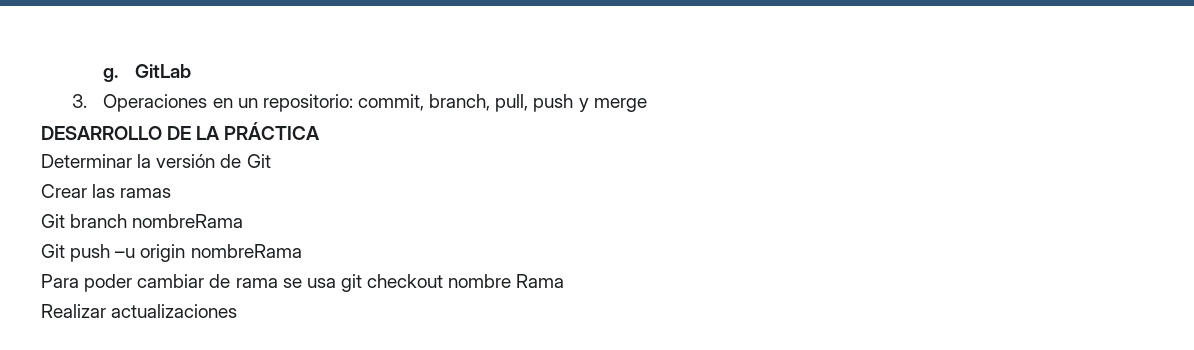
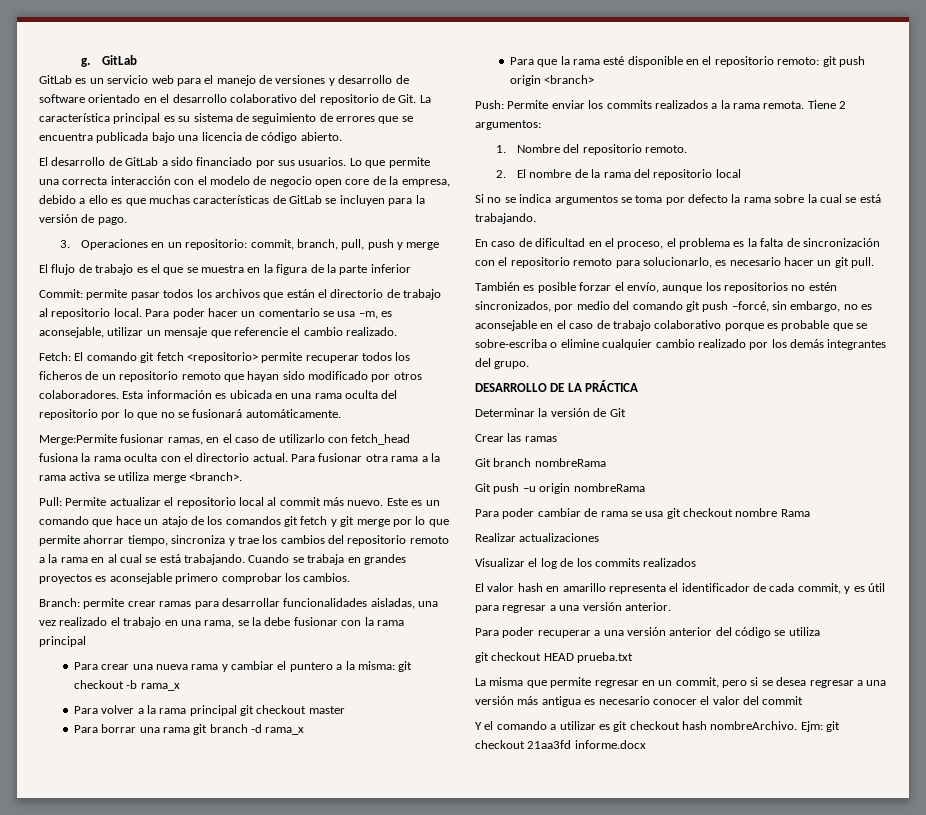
+ GitLab es un servicio web para el manejo de versiones y desarrollo de software orientado en el desarrollo colaborativo del repositorio de Git. La característica principal es su sistema de seguimiento de errores que se encuentra publicada bajo una licencia de código abierto.
+ El desarrollo de GitLab a sido financiado por sus usuarios. Lo que permite una correcta interacción con el modelo de negocio open core de la empresa, debido a ello es que muchas características de GitLab se incluyen para la versión de pago.
+ El flujo de trabajo es el que se muestra en la figura de la parte inferior
+ Commit: permite pasar todos los archivos que están el directorio de trabajo al repositorio local. Para poder hacer un comentario se usa –m, es aconsejable, utilizar un mensaje que referencie el cambio realizado.
+ Fetch: El comando git fetch <repositorio> permite recuperar todos los ficheros de un repositorio remoto que hayan sido modificado por otros colaboradores. Esta información es ubicada en una rama oculta del repositorio por lo que no se fusionará automáticamente.
+ Merge:Permite fusionar ramas, en el caso de utilizarlo con fetch_head fusiona la rama oculta con el directorio actual. Para fusionar otra rama a la rama activa se utiliza merge <branch>.
+ Pull: Permite actualizar el repositorio local al commit más nuevo. Este es un comando que hace un atajo de los comandos git fetch y git merge por lo que permite ahorrar tiempo, sincroniza y trae los cambios del repositorio remoto a la rama en al cual se está trabajando. Cuando se trabaja en grandes proyectos es aconsejable primero comprobar los cambios.
+ Branch: permite crear ramas para desarrollar funcionalidades aisladas, una vez realizado el trabajo en una rama, se la debe fusionar con la rama principal
+ Para crear una nueva rama y cambiar el puntero a la misma: git checkout -b rama_x
+ Para volver a la rama principal git checkout master
+ Para borrar una rama git branch -d rama_x
+ Para que la rama esté disponible en el repositorio remoto: git push origin <branch>
+ Push: Permite enviar los commits realizados a la rama remota. Tiene 2 argumentos:
+ 1. Nombre del repositorio remoto.
+ 2. El nombre de la rama del repositorio local
+ Si no se indica argumentos se toma por defecto la rama sobre la cual se está trabajando.
+ En caso de dificultad en el proceso, el problema es la falta de sincronización con el repositorio remoto para solucionarlo, es necesario hacer un git pull.
+ También es posible forzar el envío, aunque los repositorios no estén sincronizados, por medio del comando git push –forcé, sin embargo, no es aconsejable en el caso de trabajo colaborativo porque es probable que se sobre-escriba o elimine cualquier cambio realizado por los demás integrantes del grupo.
+ Visualizar el log de los commits realizados
+ El valor hash en amarillo representa el identificador de cada commit, y es útil para regresar a una versión anterior.
+ Para poder recuperar a una versión anterior del código se utiliza
+ git checkout HEAD prueba.txt
+ La misma que permite regresar en un commit, pero si se desea regresar a una versión más antigua es necesario conocer el valor del commit
+ Y el comando a utilizar es git checkout hash nombreArchivo. Ejm: git checkout 21aa3fd informe.docx

